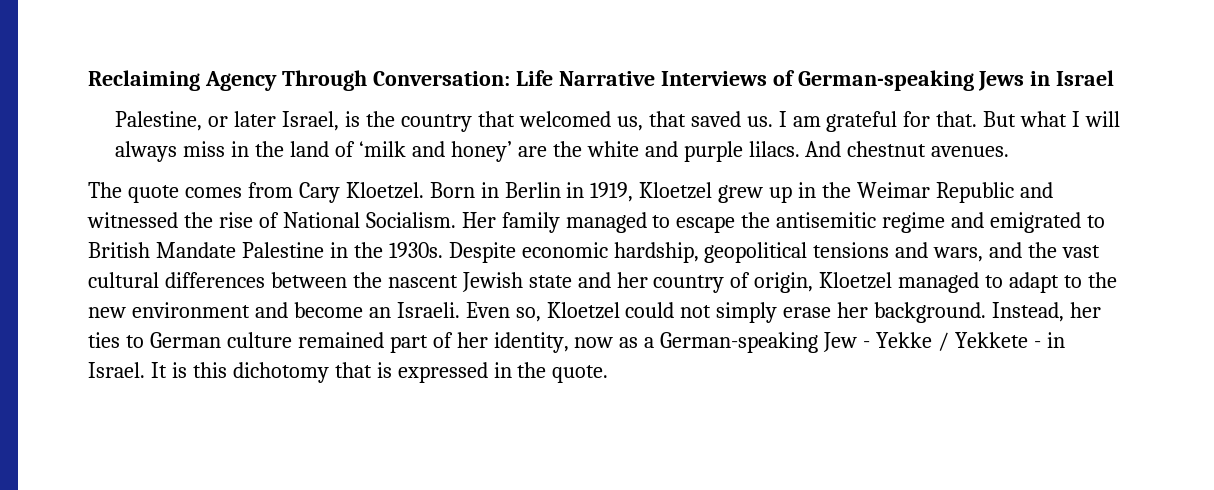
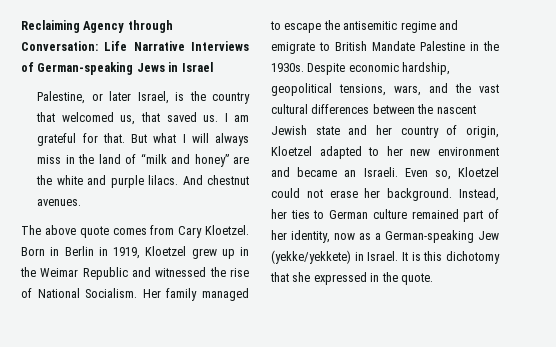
- Reclaiming Agency Through Conversation: Life Narrative Interviews of German-speaking Jews in Israel
+ Reclaiming Agency through Conversation: Life Narrative Interviews of German-speaking Jews in Israel
- But what I will always miss in the land of ‘milk and honey’ are the white and purple lilacs.
+ But what I will always miss in the land of “milk and honey” are the white and purple lilacs.
- The quote comes from Cary Kloetzel.
+ The above quote comes from Cary Kloetzel.
- Her family managed to escape the antisemitic regime and emigrated to British Mandate Palestine in the 1930s.
+ Her family managed to escape the antisemitic regime and emigrate to British Mandate Palestine in the 1930s.
- Despite economic hardship, geopolitical tensions and wars, and the vast cultural differences between the nascent Jewish state and her country of origin, Kloetzel managed to adapt to the new environment and become an Israeli.
+ Despite economic hardship, geopolitical tensions, wars, and the vast cultural differences between the nascent Jewish state and her country of origin, Kloetzel adapted to her new environment and became an Israeli.
- Even so, Kloetzel could not simply erase her background.
+ Even so, Kloetzel could not erase her background.
- Instead, her ties to German culture remained part of her identity, now as a German-speaking Jew - Yekke / Yekkete - in Israel.
+ Instead, her ties to German culture remained part of her identity, now as a German-speaking Jew (yekke/yekkete) in Israel.
- It is this dichotomy that is expressed in the quote.
+ It is this dichotomy that she expressed in the quote.

